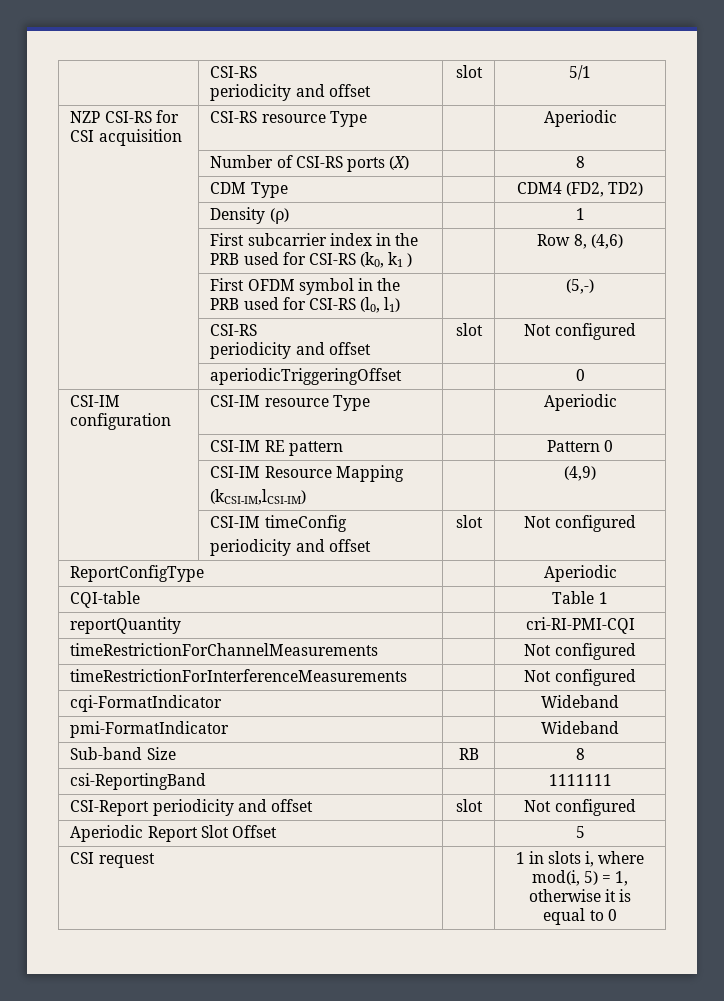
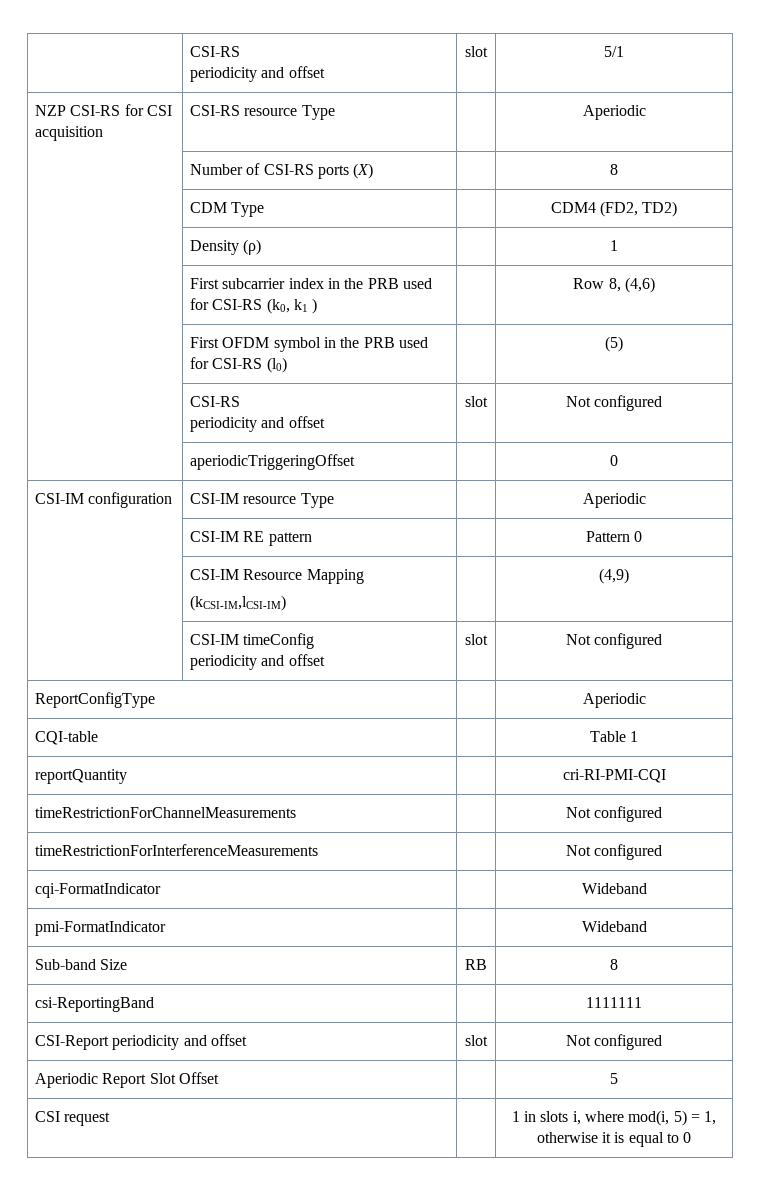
- | First OFDM symbol in the PRB used for CSI-RS (l0, l1) | | (5,-)
+ | First OFDM symbol in the PRB used for CSI-RS (l0) | | (5)

